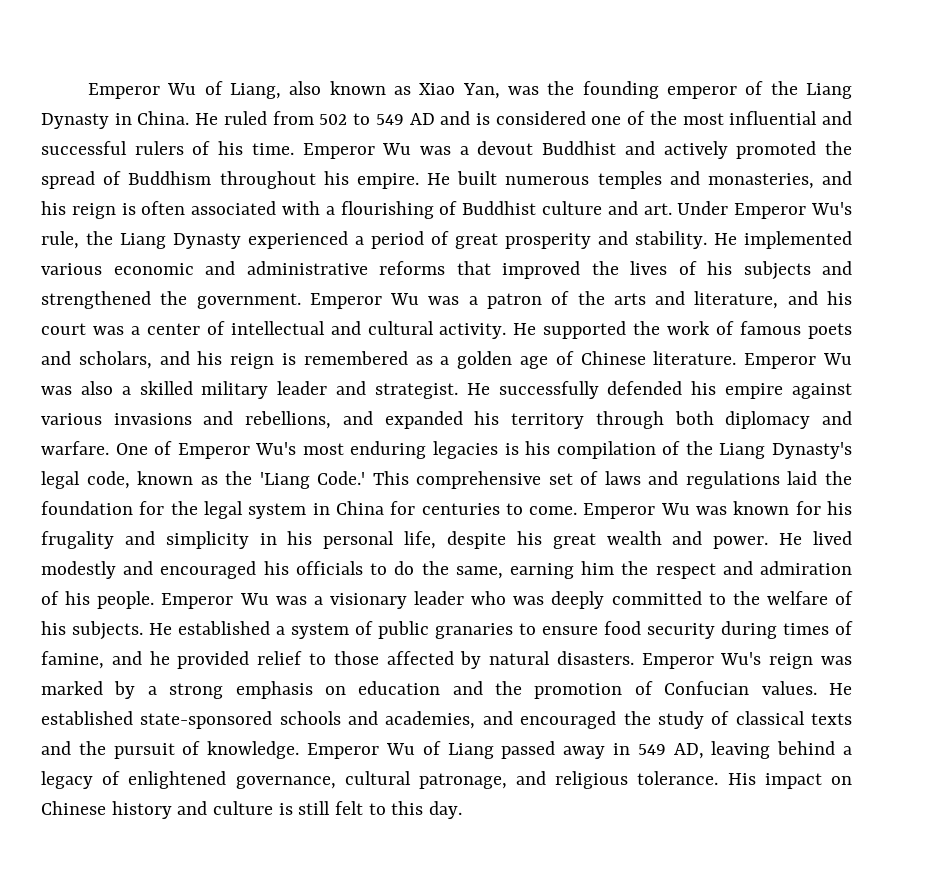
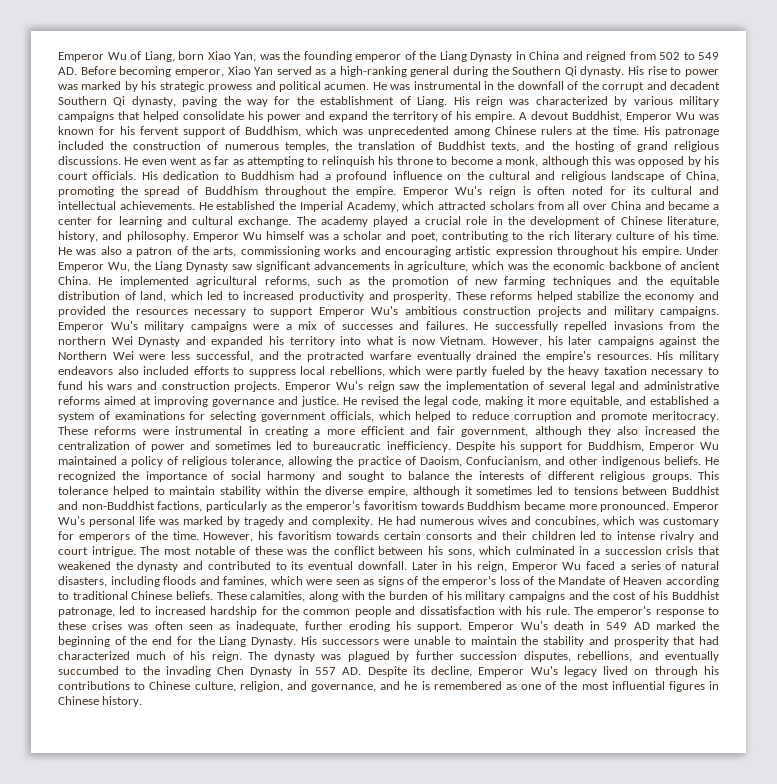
- Emperor Wu of Liang, also known as Xiao Yan, was the founding emperor of the Liang Dynasty in China. He ruled from 502 to 549 AD and is considered one of the most influential and successful rulers of his time. Emperor Wu was a devout Buddhist and actively promoted the spread of Buddhism throughout his empire. He built numerous temples and monasteries, and his reign is often associated with a flourishing of Buddhist culture and art. Under Emperor Wu's rule, the Liang Dynasty experienced a period of great prosperity and stability. He implemented various economic and administrative reforms that improved the lives of his subjects and strengthened the government. Emperor Wu was a patron of the arts and literature, and his court was a center of intellectual and cultural activity. He supported the work of famous poets and scholars, and his reign is remembered as a golden age of Chinese literature. Emperor Wu was also a skilled military leader and strategist. He successfully defended his empire against various invasions and rebellions, and expanded his territory through both diplomacy and warfare. One of Emperor Wu's most enduring legacies is his compilation of the Liang Dynasty's legal code, known as the 'Liang Code.' This comprehensive set of laws and regulations laid the foundation for the legal system in China for centuries to come. Emperor Wu was known for his frugality and simplicity in his personal life, despite his great wealth and power. He lived modestly and encouraged his officials to do the same, earning him the respect and admiration of his people. Emperor Wu was a visionary leader who was deeply committed to the welfare of his subjects. He established a system of public granaries to ensure food security during times of famine, and he provided relief to those affected by natural disasters. Emperor Wu's reign was marked by a strong emphasis on education and the promotion of Confucian values. He established state-sponsored schools and academies, and encouraged the study of classical texts and the pursuit of knowledge. Emperor Wu of Liang passed away in 549 AD, leaving behind a legacy of enlightened governance, cultural patronage, and religious tolerance. His impact on Chinese history and culture is still felt to this day.
+ Emperor Wu of Liang, born Xiao Yan, was the founding emperor of the Liang Dynasty in China and reigned from 502 to 549 AD. Before becoming emperor, Xiao Yan served as a high-ranking general during the Southern Qi dynasty. His rise to power was marked by his strategic prowess and political acumen. He was instrumental in the downfall of the corrupt and decadent Southern Qi dynasty, paving the way for the establishment of Liang. His reign was characterized by various military campaigns that helped consolidate his power and expand the territory of his empire. A devout Buddhist, Emperor Wu was known for his fervent support of Buddhism, which was unprecedented among Chinese rulers at the time. His patronage included the construction of numerous temples, the translation of Buddhist texts, and the hosting of grand religious discussions. He even went as far as attempting to relinquish his throne to become a monk, although this was opposed by his court officials. His dedication to Buddhism had a profound influence on the cultural and religious landscape of China, promoting the spread of Buddhism throughout the empire. Emperor Wu's reign is often noted for its cultural and intellectual achievements. He established the Imperial Academy, which attracted scholars from all over China and became a center for learning and cultural exchange. The academy played a crucial role in the development of Chinese literature, history, and philosophy. Emperor Wu himself was a scholar and poet, contributing to the rich literary culture of his time. He was also a patron of the arts, commissioning works and encouraging artistic expression throughout his empire. Under Emperor Wu, the Liang Dynasty saw significant advancements in agriculture, which was the economic backbone of ancient China. He implemented agricultural reforms, such as the promotion of new farming techniques and the equitable distribution of land, which led to increased productivity and prosperity. These reforms helped stabilize the economy and provided the resources necessary to support Emperor Wu's ambitious construction projects and military campaigns. Emperor Wu's military campaigns were a mix of successes and failures. He successfully repelled invasions from the northern Wei Dynasty and expanded his territory into what is now Vietnam. However, his later campaigns against the Northern Wei were less successful, and the protracted warfare eventually drained the empire's resources. His military endeavors also included efforts to suppress local rebellions, which were partly fueled by the heavy taxation necessary to fund his wars and construction projects. Emperor Wu's reign saw the implementation of several legal and administrative reforms aimed at improving governance and justice. He revised the legal code, making it more equitable, and established a system of examinations for selecting government officials, which helped to reduce corruption and promote meritocracy. These reforms were instrumental in creating a more efficient and fair government, although they also increased the centralization of power and sometimes led to bureaucratic inefficiency. Despite his support for Buddhism, Emperor Wu maintained a policy of religious tolerance, allowing the practice of Daoism, Confucianism, and other indigenous beliefs. He recognized the importance of social harmony and sought to balance the interests of different religious groups. This tolerance helped to maintain stability within the diverse empire, although it sometimes led to tensions between Buddhist and non-Buddhist factions, particularly as the emperor's favoritism towards Buddhism became more pronounced. Emperor Wu's personal life was marked by tragedy and complexity. He had numerous wives and concubines, which was customary for emperors of the time. However, his favoritism towards certain consorts and their children led to intense rivalry and court intrigue. The most notable of these was the conflict between his sons, which culminated in a succession crisis that weakened the dynasty and contributed to its eventual downfall. Later in his reign, Emperor Wu faced a series of natural disasters, including floods and famines, which were seen as signs of the emperor's loss of the Mandate of Heaven according to traditional Chinese beliefs. These calamities, along with the burden of his military campaigns and the cost of his Buddhist patronage, led to increased hardship for the common people and dissatisfaction with his rule. The emperor's response to these crises was often seen as inadequate, further eroding his support. Emperor Wu's death in 549 AD marked the beginning of the end for the Liang Dynasty. His successors were unable to maintain the stability and prosperity that had characterized much of his reign. The dynasty was plagued by further succession disputes, rebellions, and eventually succumbed to the invading Chen Dynasty in 557 AD. Despite its decline, Emperor Wu's legacy lived on through his contributions to Chinese culture, religion, and governance, and he is remembered as one of the most influential figures in Chinese history.

